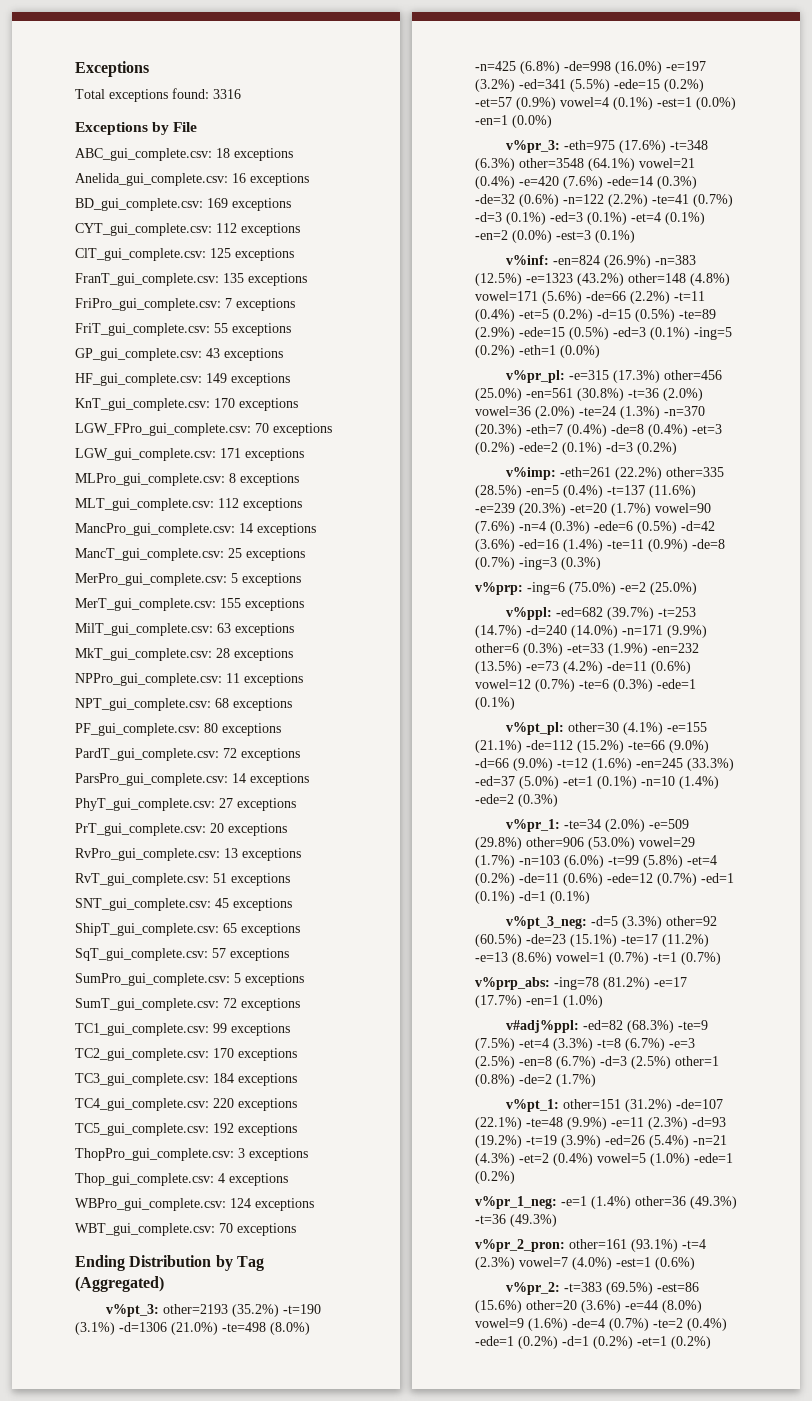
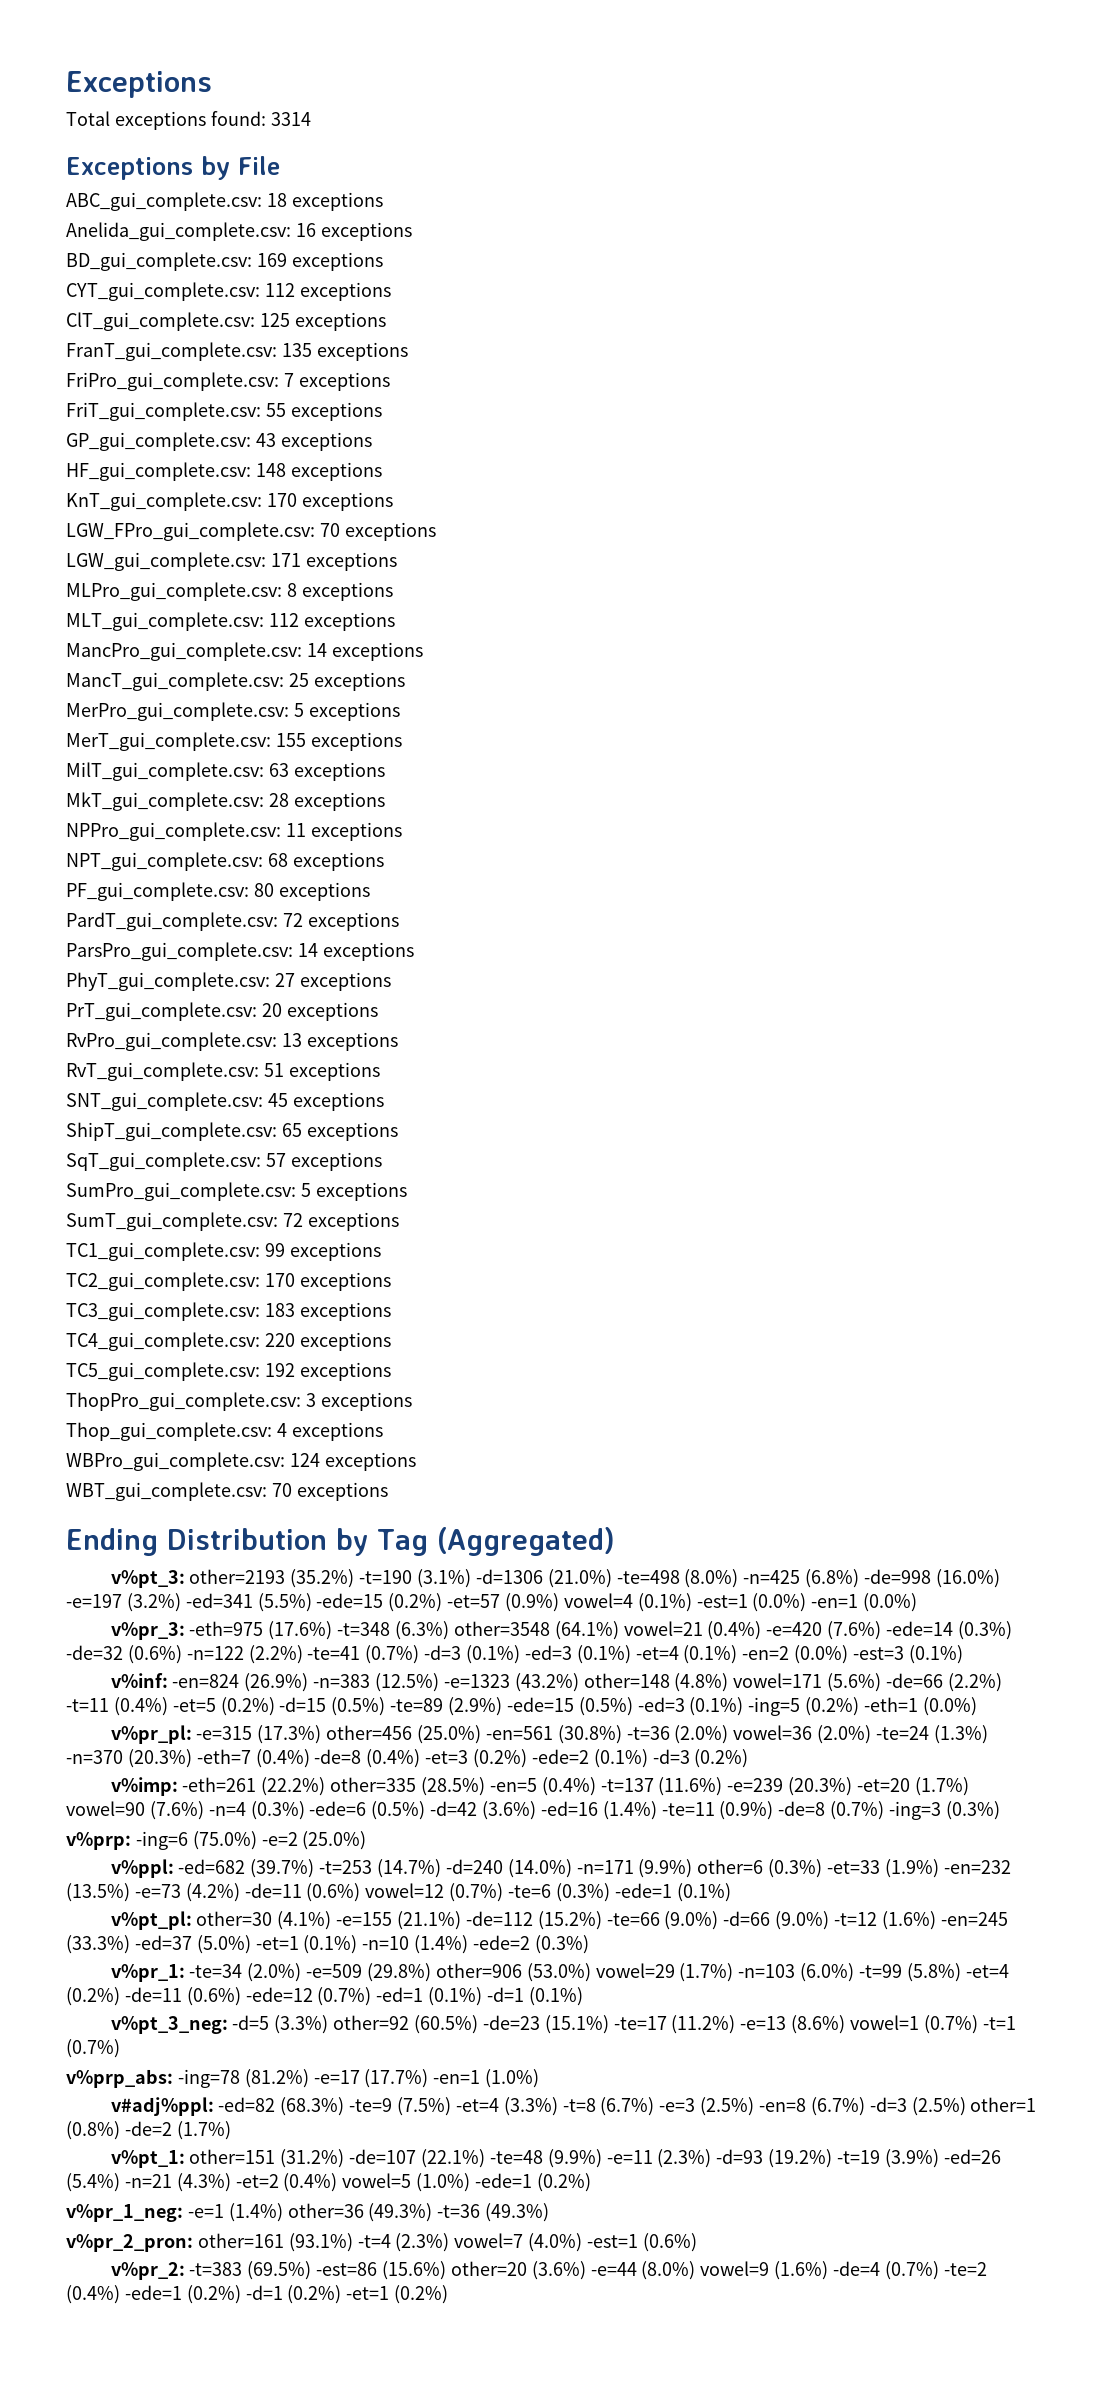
- Total exceptions found: 3316
+ Total exceptions found: 3314
- HF_gui_complete.csv: 149 exceptions
+ HF_gui_complete.csv: 148 exceptions
- TC3_gui_complete.csv: 184 exceptions
+ TC3_gui_complete.csv: 183 exceptions

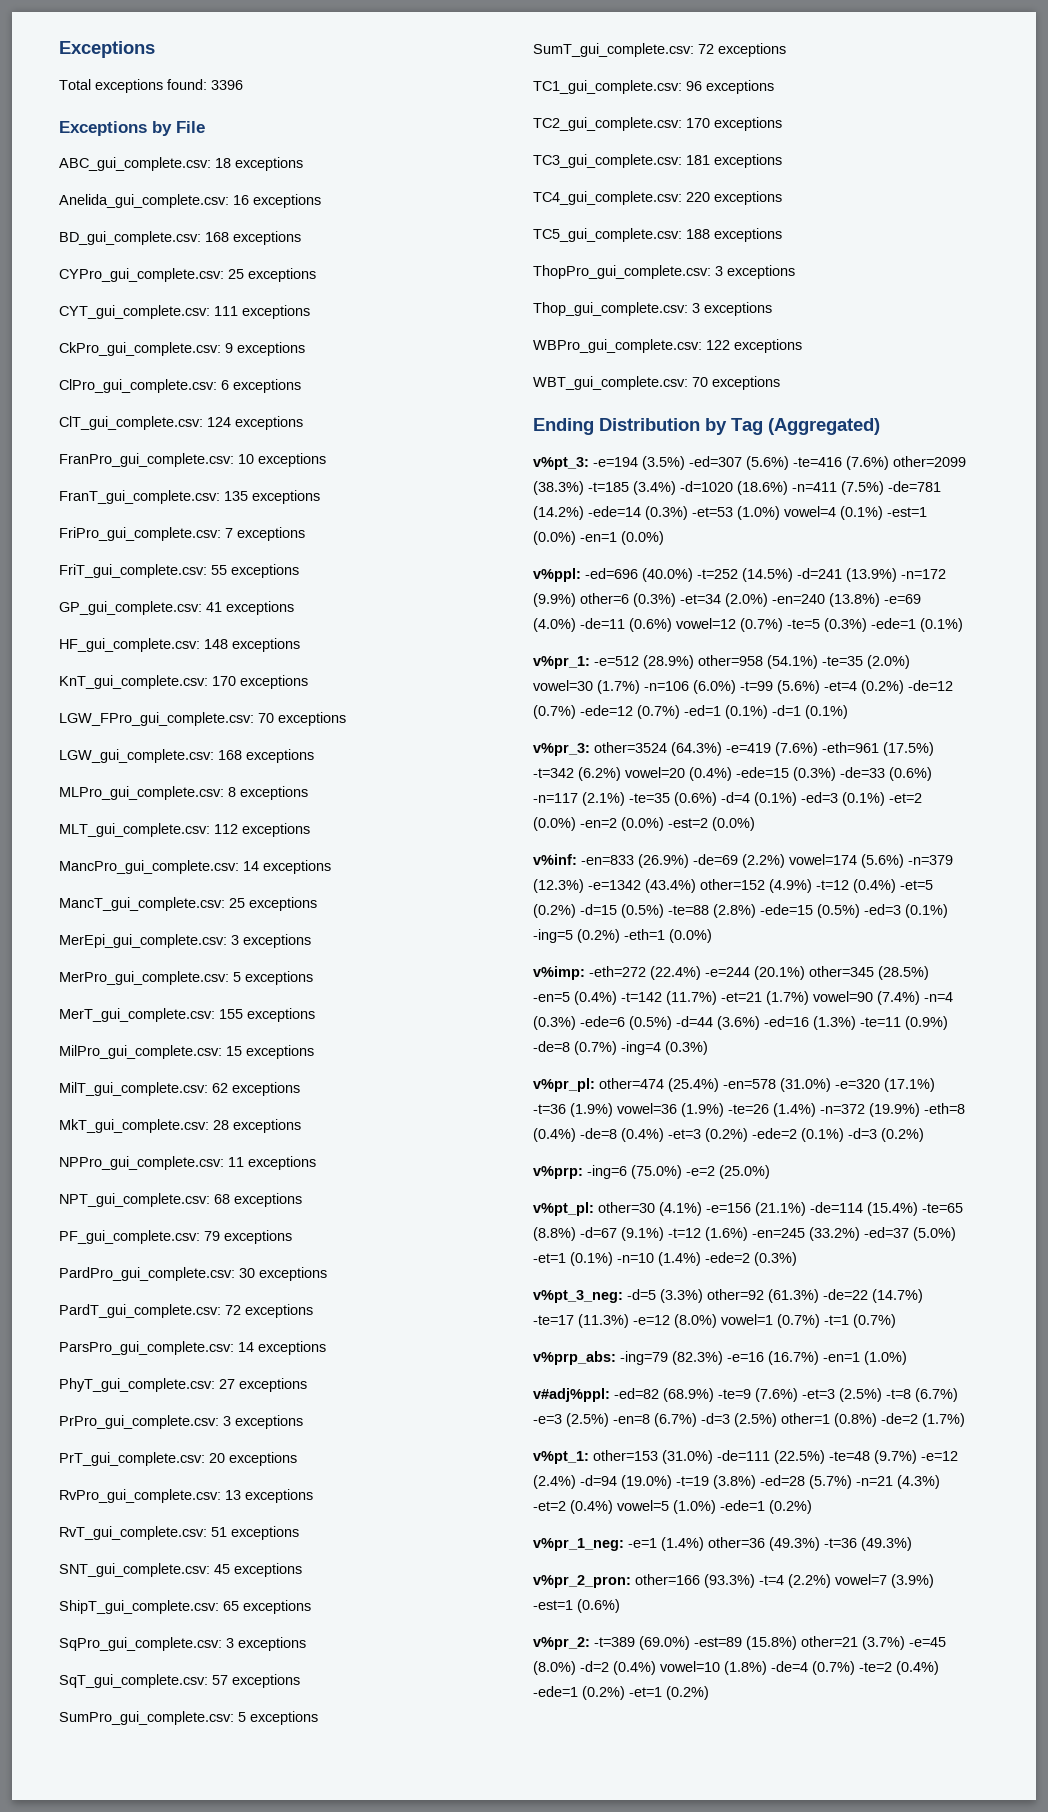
- Total exceptions found: 3314
+ Total exceptions found: 3396
- BD_gui_complete.csv: 169 exceptions
- CYT_gui_complete.csv: 112 exceptions
- ClT_gui_complete.csv: 125 exceptions
+ BD_gui_complete.csv: 168 exceptions
+ CYPro_gui_complete.csv: 25 exceptions
+ CYT_gui_complete.csv: 111 exceptions
+ CkPro_gui_complete.csv: 9 exceptions
+ ClPro_gui_complete.csv: 6 exceptions
+ ClT_gui_complete.csv: 124 exceptions
+ FranPro_gui_complete.csv: 10 exceptions
- GP_gui_complete.csv: 43 exceptions
+ GP_gui_complete.csv: 41 exceptions
- LGW_gui_complete.csv: 171 exceptions
+ LGW_gui_complete.csv: 168 exceptions
+ MerEpi_gui_complete.csv: 3 exceptions
+ MilPro_gui_complete.csv: 15 exceptions
- MilT_gui_complete.csv: 63 exceptions
+ MilT_gui_complete.csv: 62 exceptions
- PF_gui_complete.csv: 80 exceptions
+ PF_gui_complete.csv: 79 exceptions
+ PardPro_gui_complete.csv: 30 exceptions
+ PrPro_gui_complete.csv: 3 exceptions
+ SqPro_gui_complete.csv: 3 exceptions
- TC1_gui_complete.csv: 99 exceptions
+ TC1_gui_complete.csv: 96 exceptions
- TC3_gui_complete.csv: 183 exceptions
+ TC3_gui_complete.csv: 181 exceptions
- TC5_gui_complete.csv: 192 exceptions
+ TC5_gui_complete.csv: 188 exceptions
- Thop_gui_complete.csv: 4 exceptions
+ Thop_gui_complete.csv: 3 exceptions
- WBPro_gui_complete.csv: 124 exceptions
+ WBPro_gui_complete.csv: 122 exceptions
- v%pt_3: other=2193 (35.2%) -t=190 (3.1%) -d=1306 (21.0%) -te=498 (8.0%) -n=425 (6.8%) -de=998 (16.0%) -e=197 (3.2%) -ed=341 (5.5%) -ede=15 (0.2%) -et=57 (0.9%) vowel=4 (0.1%) -est=1 (0.0%) -en=1 (0.0%)
+ v%pt_3: -e=194 (3.5%) -ed=307 (5.6%) -te=416 (7.6%) other=2099 (38.3%) -t=185 (3.4%) -d=1020 (18.6%) -n=411 (7.5%) -de=781 (14.2%) -ede=14 (0.3%) -et=53 (1.0%) vowel=4 (0.1%) -est=1 (0.0%) -en=1 (0.0%)
- v%pr_3: -eth=975 (17.6%) -t=348 (6.3%) other=3548 (64.1%) vowel=21 (0.4%) -e=420 (7.6%) -ede=14 (0.3%) -de=32 (0.6%) -n=122 (2.2%) -te=41 (0.7%) -d=3 (0.1%) -ed=3 (0.1%) -et=4 (0.1%) -en=2 (0.0%) -est=3 (0.1%)
- v%inf: -en=824 (26.9%) -n=383 (12.5%) -e=1323 (43.2%) other=148 (4.8%) vowel=171 (5.6%) -de=66 (2.2%) -t=11 (0.4%) -et=5 (0.2%) -d=15 (0.5%) -te=89 (2.9%) -ede=15 (0.5%) -ed=3 (0.1%) -ing=5 (0.2%) -eth=1 (0.0%)
+ v%ppl: -ed=696 (40.0%) -t=252 (14.5%) -d=241 (13.9%) -n=172 (9.9%) other=6 (0.3%) -et=34 (2.0%) -en=240 (13.8%) -e=69 (4.0%) -de=11 (0.6%) vowel=12 (0.7%) -te=5 (0.3%) -ede=1 (0.1%)
+ v%pr_1: -e=512 (28.9%) other=958 (54.1%) -te=35 (2.0%) vowel=30 (1.7%) -n=106 (6.0%) -t=99 (5.6%) -et=4 (0.2%) -de=12 (0.7%) -ede=12 (0.7%) -ed=1 (0.1%) -d=1 (0.1%)
+ v%pr_3: other=3524 (64.3%) -e=419 (7.6%) -eth=961 (17.5%) -t=342 (6.2%) vowel=20 (0.4%) -ede=15 (0.3%) -de=33 (0.6%) -n=117 (2.1%) -te=35 (0.6%) -d=4 (0.1%) -ed=3 (0.1%) -et=2 (0.0%) -en=2 (0.0%) -est=2 (0.0%)
+ v%inf: -en=833 (26.9%) -de=69 (2.2%) vowel=174 (5.6%) -n=379 (12.3%) -e=1342 (43.4%) other=152 (4.9%) -t=12 (0.4%) -et=5 (0.2%) -d=15 (0.5%) -te=88 (2.8%) -ede=15 (0.5%) -ed=3 (0.1%) -ing=5 (0.2%) -eth=1 (0.0%)
- v%pr_pl: -e=315 (17.3%) other=456 (25.0%) -en=561 (30.8%) -t=36 (2.0%) vowel=36 (2.0%) -te=24 (1.3%) -n=370 (20.3%) -eth=7 (0.4%) -de=8 (0.4%) -et=3 (0.2%) -ede=2 (0.1%) -d=3 (0.2%)
+ v%imp: -eth=272 (22.4%) -e=244 (20.1%) other=345 (28.5%) -en=5 (0.4%) -t=142 (11.7%) -et=21 (1.7%) vowel=90 (7.4%) -n=4 (0.3%) -ede=6 (0.5%) -d=44 (3.6%) -ed=16 (1.3%) -te=11 (0.9%) -de=8 (0.7%) -ing=4 (0.3%)
+ v%pr_pl: other=474 (25.4%) -en=578 (31.0%) -e=320 (17.1%) -t=36 (1.9%) vowel=36 (1.9%) -te=26 (1.4%) -n=372 (19.9%) -eth=8 (0.4%) -de=8 (0.4%) -et=3 (0.2%) -ede=2 (0.1%) -d=3 (0.2%)
- v%imp: -eth=261 (22.2%) other=335 (28.5%) -en=5 (0.4%) -t=137 (11.6%) -e=239 (20.3%) -et=20 (1.7%) vowel=90 (7.6%) -n=4 (0.3%) -ede=6 (0.5%) -d=42 (3.6%) -ed=16 (1.4%) -te=11 (0.9%) -de=8 (0.7%) -ing=3 (0.3%)
- v%ppl: -ed=682 (39.7%) -t=253 (14.7%) -d=240 (14.0%) -n=171 (9.9%) other=6 (0.3%) -et=33 (1.9%) -en=232 (13.5%) -e=73 (4.2%) -de=11 (0.6%) vowel=12 (0.7%) -te=6 (0.3%) -ede=1 (0.1%)
- v%pt_pl: other=30 (4.1%) -e=155 (21.1%) -de=112 (15.2%) -te=66 (9.0%) -d=66 (9.0%) -t=12 (1.6%) -en=245 (33.3%) -ed=37 (5.0%) -et=1 (0.1%) -n=10 (1.4%) -ede=2 (0.3%)
+ v%pt_pl: other=30 (4.1%) -e=156 (21.1%) -de=114 (15.4%) -te=65 (8.8%) -d=67 (9.1%) -t=12 (1.6%) -en=245 (33.2%) -ed=37 (5.0%) -et=1 (0.1%) -n=10 (1.4%) -ede=2 (0.3%)
- v%pr_1: -te=34 (2.0%) -e=509 (29.8%) other=906 (53.0%) vowel=29 (1.7%) -n=103 (6.0%) -t=99 (5.8%) -et=4 (0.2%) -de=11 (0.6%) -ede=12 (0.7%) -ed=1 (0.1%) -d=1 (0.1%)
- v%pt_3_neg: -d=5 (3.3%) other=92 (60.5%) -de=23 (15.1%) -te=17 (11.2%) -e=13 (8.6%) vowel=1 (0.7%) -t=1 (0.7%)
+ v%pt_3_neg: -d=5 (3.3%) other=92 (61.3%) -de=22 (14.7%) -te=17 (11.3%) -e=12 (8.0%) vowel=1 (0.7%) -t=1 (0.7%)
- v%prp_abs: -ing=78 (81.2%) -e=17 (17.7%) -en=1 (1.0%)
+ v%prp_abs: -ing=79 (82.3%) -e=16 (16.7%) -en=1 (1.0%)
- v#adj%ppl: -ed=82 (68.3%) -te=9 (7.5%) -et=4 (3.3%) -t=8 (6.7%) -e=3 (2.5%) -en=8 (6.7%) -d=3 (2.5%) other=1 (0.8%) -de=2 (1.7%)
+ v#adj%ppl: -ed=82 (68.9%) -te=9 (7.6%) -et=3 (2.5%) -t=8 (6.7%) -e=3 (2.5%) -en=8 (6.7%) -d=3 (2.5%) other=1 (0.8%) -de=2 (1.7%)
- v%pt_1: other=151 (31.2%) -de=107 (22.1%) -te=48 (9.9%) -e=11 (2.3%) -d=93 (19.2%) -t=19 (3.9%) -ed=26 (5.4%) -n=21 (4.3%) -et=2 (0.4%) vowel=5 (1.0%) -ede=1 (0.2%)
+ v%pt_1: other=153 (31.0%) -de=111 (22.5%) -te=48 (9.7%) -e=12 (2.4%) -d=94 (19.0%) -t=19 (3.8%) -ed=28 (5.7%) -n=21 (4.3%) -et=2 (0.4%) vowel=5 (1.0%) -ede=1 (0.2%)
- v%pr_2_pron: other=161 (93.1%) -t=4 (2.3%) vowel=7 (4.0%) -est=1 (0.6%)
- v%pr_2: -t=383 (69.5%) -est=86 (15.6%) other=20 (3.6%) -e=44 (8.0%) vowel=9 (1.6%) -de=4 (0.7%) -te=2 (0.4%) -ede=1 (0.2%) -d=1 (0.2%) -et=1 (0.2%)
+ v%pr_2_pron: other=166 (93.3%) -t=4 (2.2%) vowel=7 (3.9%) -est=1 (0.6%)
+ v%pr_2: -t=389 (69.0%) -est=89 (15.8%) other=21 (3.7%) -e=45 (8.0%) -d=2 (0.4%) vowel=10 (1.8%) -de=4 (0.7%) -te=2 (0.4%) -ede=1 (0.2%) -et=1 (0.2%)

